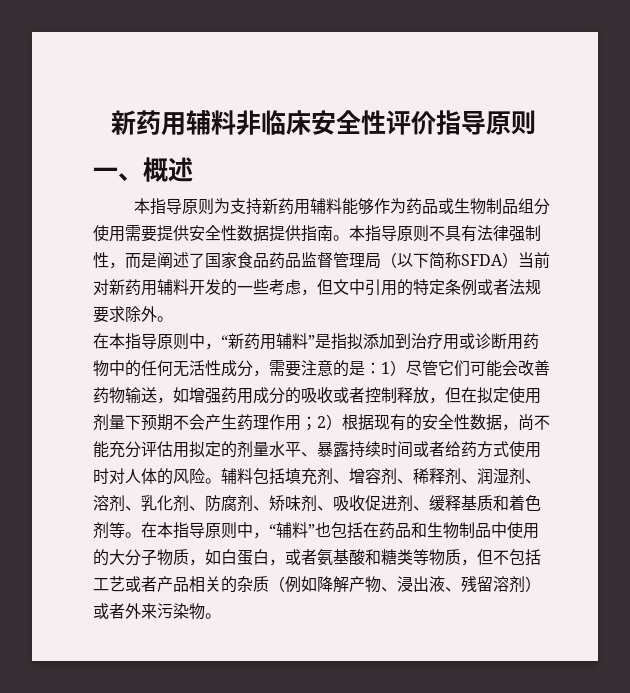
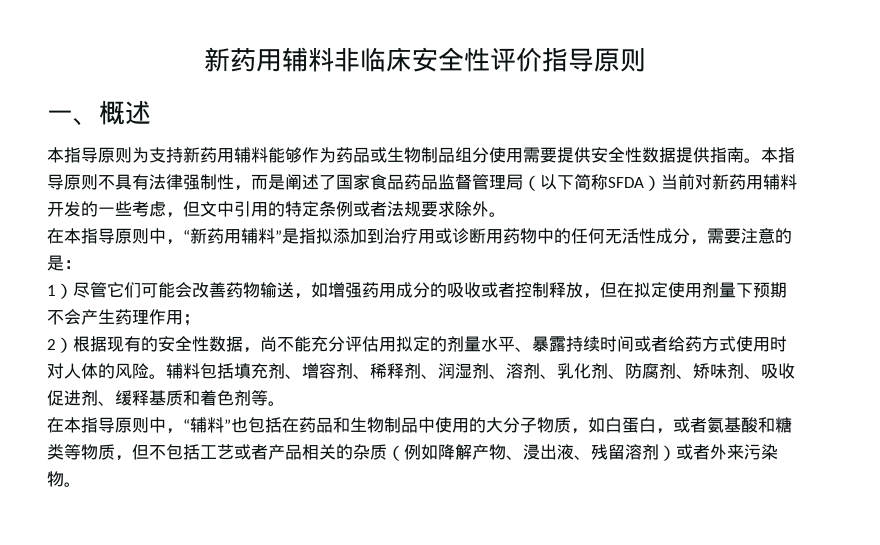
- 在本指导原则中，“新药用辅料”是指拟添加到治疗用或诊断用药物中的任何无活性成分，需要注意的是：1）尽管它们可能会改善药物输送，如增强药用成分的吸收或者控制释放，但在拟定使用剂量下预期不会产生药理作用；2）根据现有的安全性数据，尚不能充分评估用拟定的剂量水平、暴露持续时间或者给药方式使用时对人体的风险。
+ 在本指导原则中，“新药用辅料”是指拟添加到治疗用或诊断用药物中的任何无活性成分，需要注意的是：
+ 1）尽管它们可能会改善药物输送，如增强药用成分的吸收或者控制释放，但在拟定使用剂量下预期不会产生药理作用；
+ 2）根据现有的安全性数据，尚不能充分评估用拟定的剂量水平、暴露持续时间或者给药方式使用时对人体的风险。
- 辅料包括填充剂、增容剂、稀释剂、润湿剂、溶剂、乳化剂、防腐剂、矫味剂、吸收促进剂、缓释基质和着色剂等。在本指导原则中，“辅料”也包括在药品和生物制品中使用的大分子物质，如白蛋白，或者氨基酸和糖类等物质，但不包括工艺或者产品相关的杂质（例如降解产物、浸出液、残留溶剂）或者外来污染物。
+ 辅料包括填充剂、增容剂、稀释剂、润湿剂、溶剂、乳化剂、防腐剂、矫味剂、吸收促进剂、缓释基质和着色剂等。
+ 在本指导原则中，“辅料”也包括在药品和生物制品中使用的大分子物质，如白蛋白，或者氨基酸和糖类等物质，但不包括工艺或者产品相关的杂质（例如降解产物、浸出液、残留溶剂）或者外来污染物。

